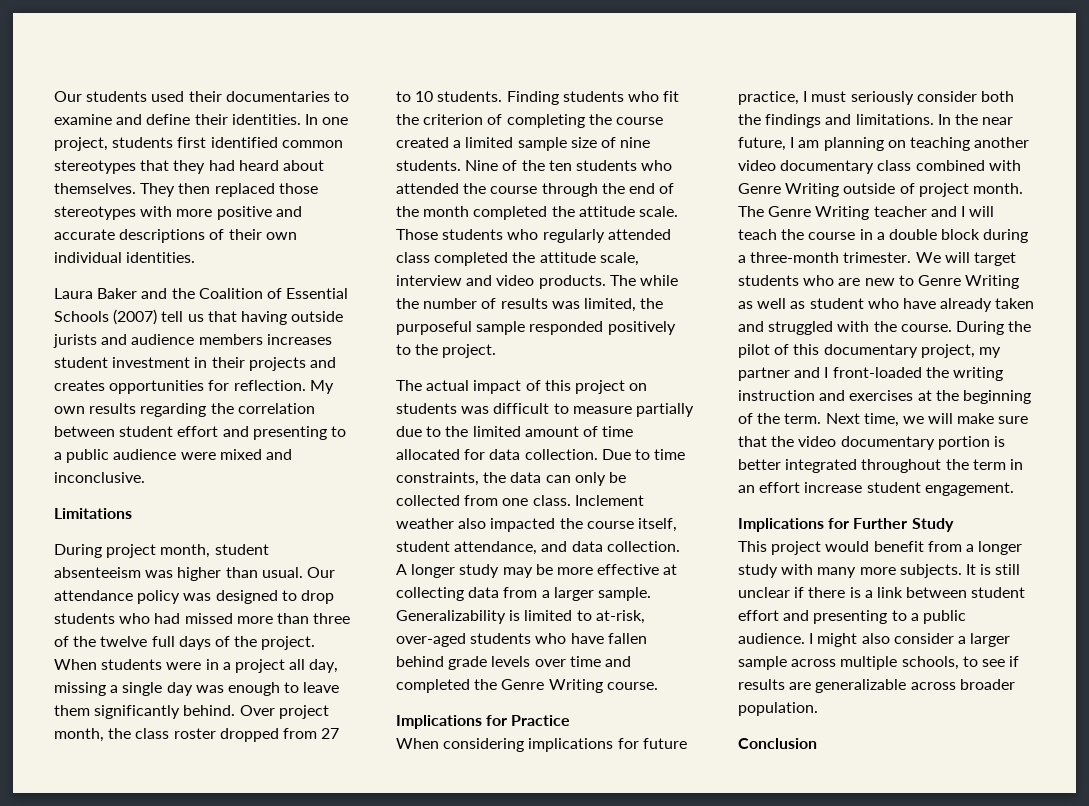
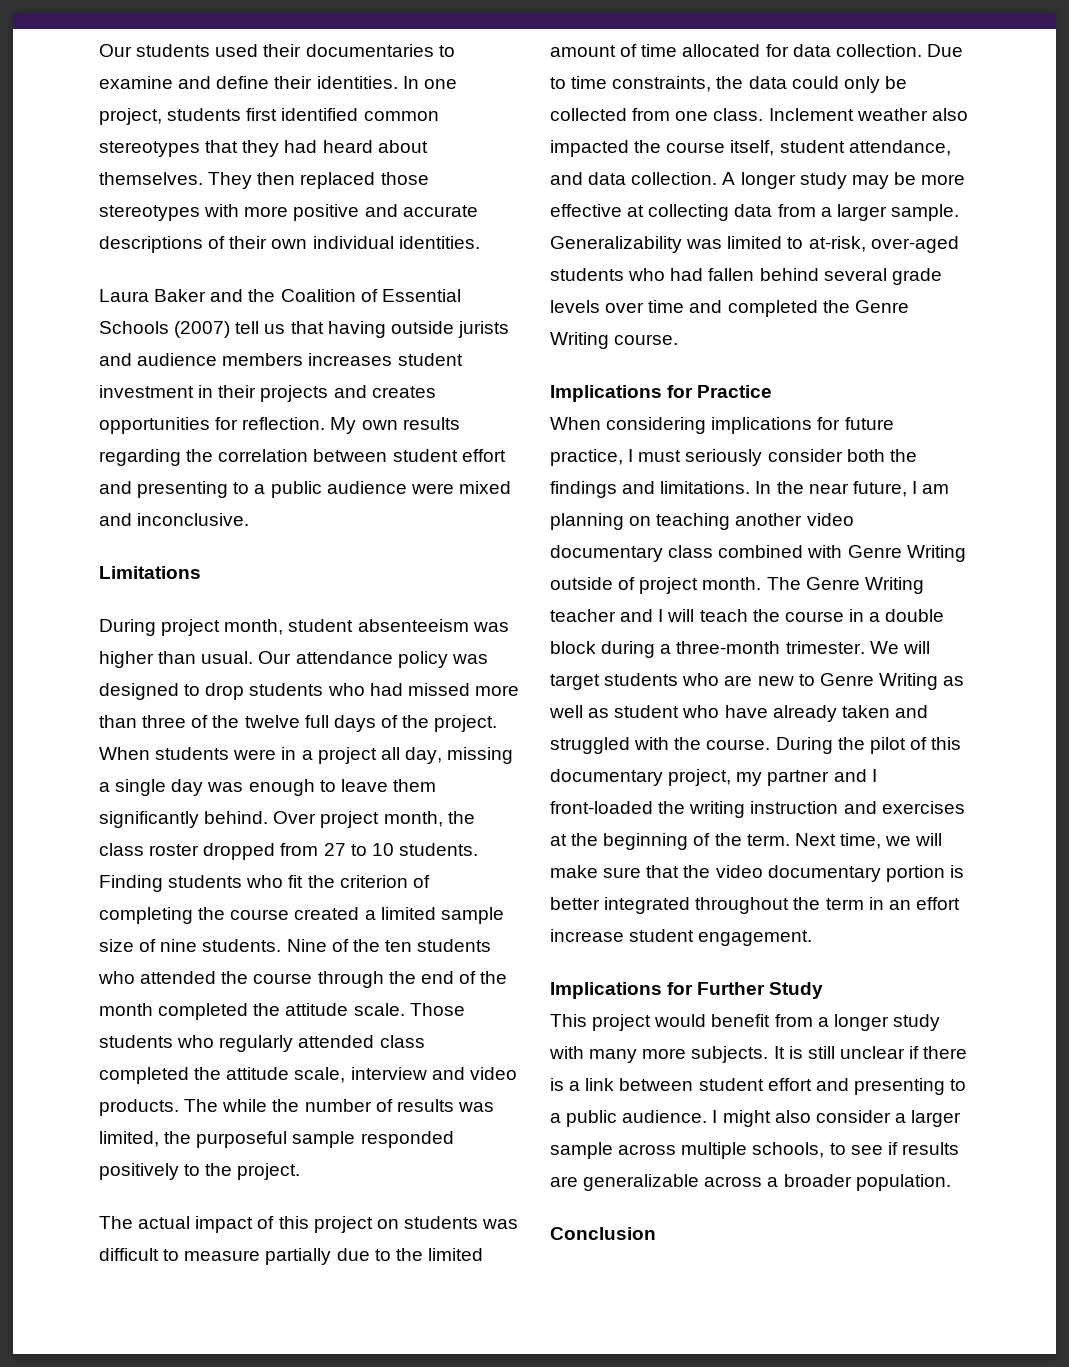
- Due to time constraints, the data can only be collected from one class.
+ Due to time constraints, the data could only be collected from one class.
- Generalizability is limited to at-risk, over-aged students who have fallen behind grade levels over time and completed the Genre Writing course.
+ Generalizability was limited to at-risk, over-aged students who had fallen behind several grade levels over time and completed the Genre Writing course.
- I might also consider a larger sample across multiple schools, to see if results are generalizable across broader population.
+ I might also consider a larger sample across multiple schools, to see if results are generalizable across a broader population.

